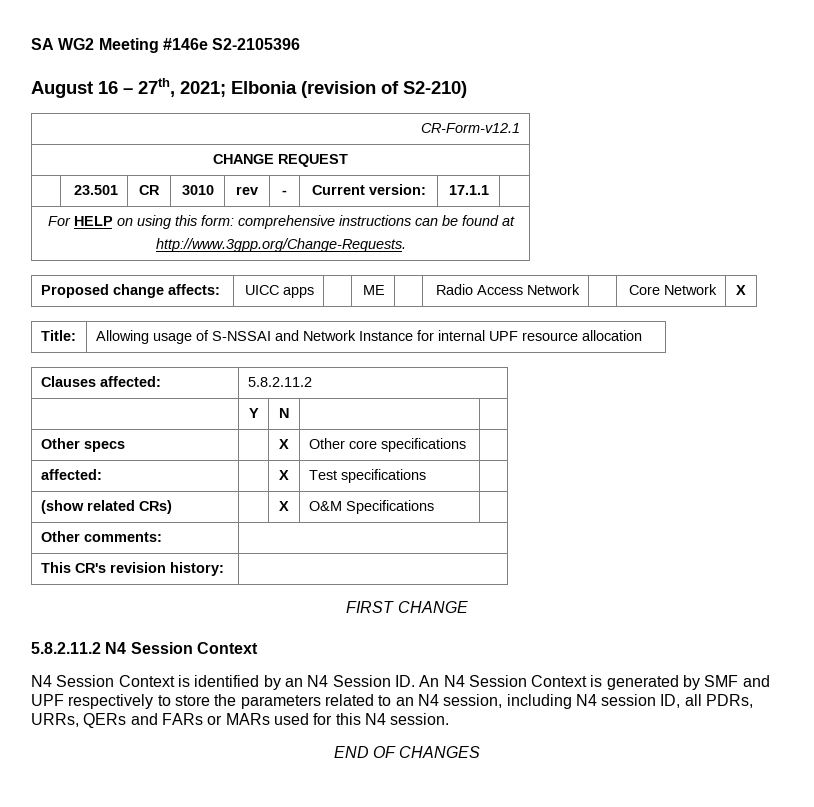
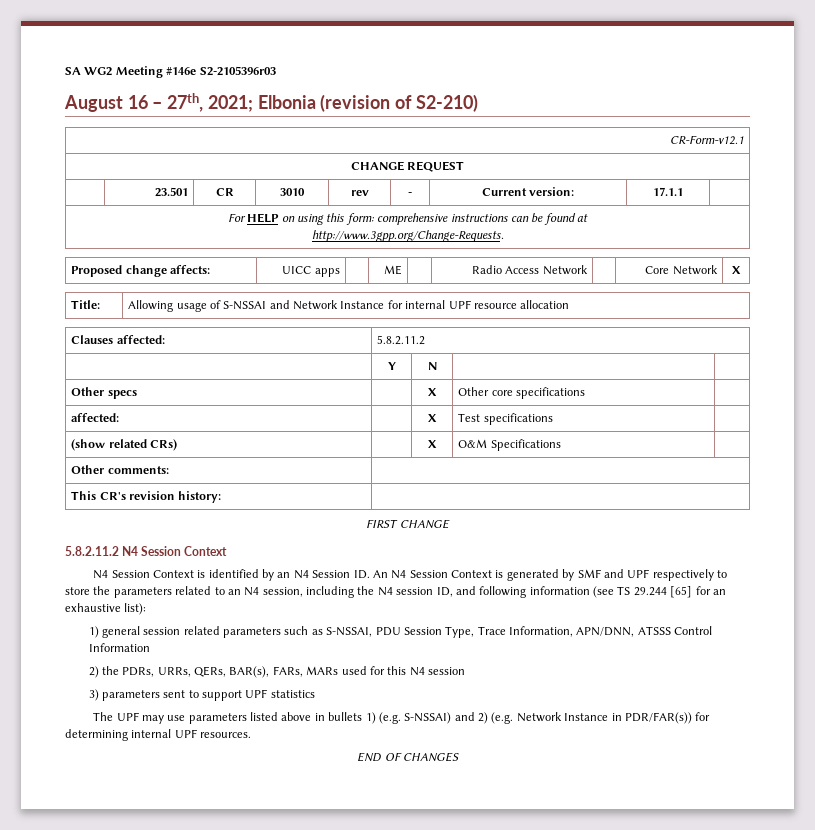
- SA WG2 Meeting #146e S2-2105396
+ SA WG2 Meeting #146e S2-2105396r03
- N4 Session Context is identified by an N4 Session ID. An N4 Session Context is generated by SMF and UPF respectively to store the parameters related to an N4 session, including N4 session ID, all PDRs, URRs, QERs and FARs or MARs used for this N4 session.
+ N4 Session Context is identified by an N4 Session ID. An N4 Session Context is generated by SMF and UPF respectively to store the parameters related to an N4 session, including the N4 session ID, and following information (see TS 29.244 [65] for an exhaustive list):
+ 1) general session related parameters such as S-NSSAI, PDU Session Type, Trace Information, APN/DNN, ATSSS Control Information
+ 2) the PDRs, URRs, QERs, BAR(s), FARs, MARs used for this N4 session
+ 3) parameters sent to support UPF statistics
+ The UPF may use parameters listed above in bullets 1) (e.g. S-NSSAI) and 2) (e.g. Network Instance in PDR/FAR(s)) for determining internal UPF resources.

